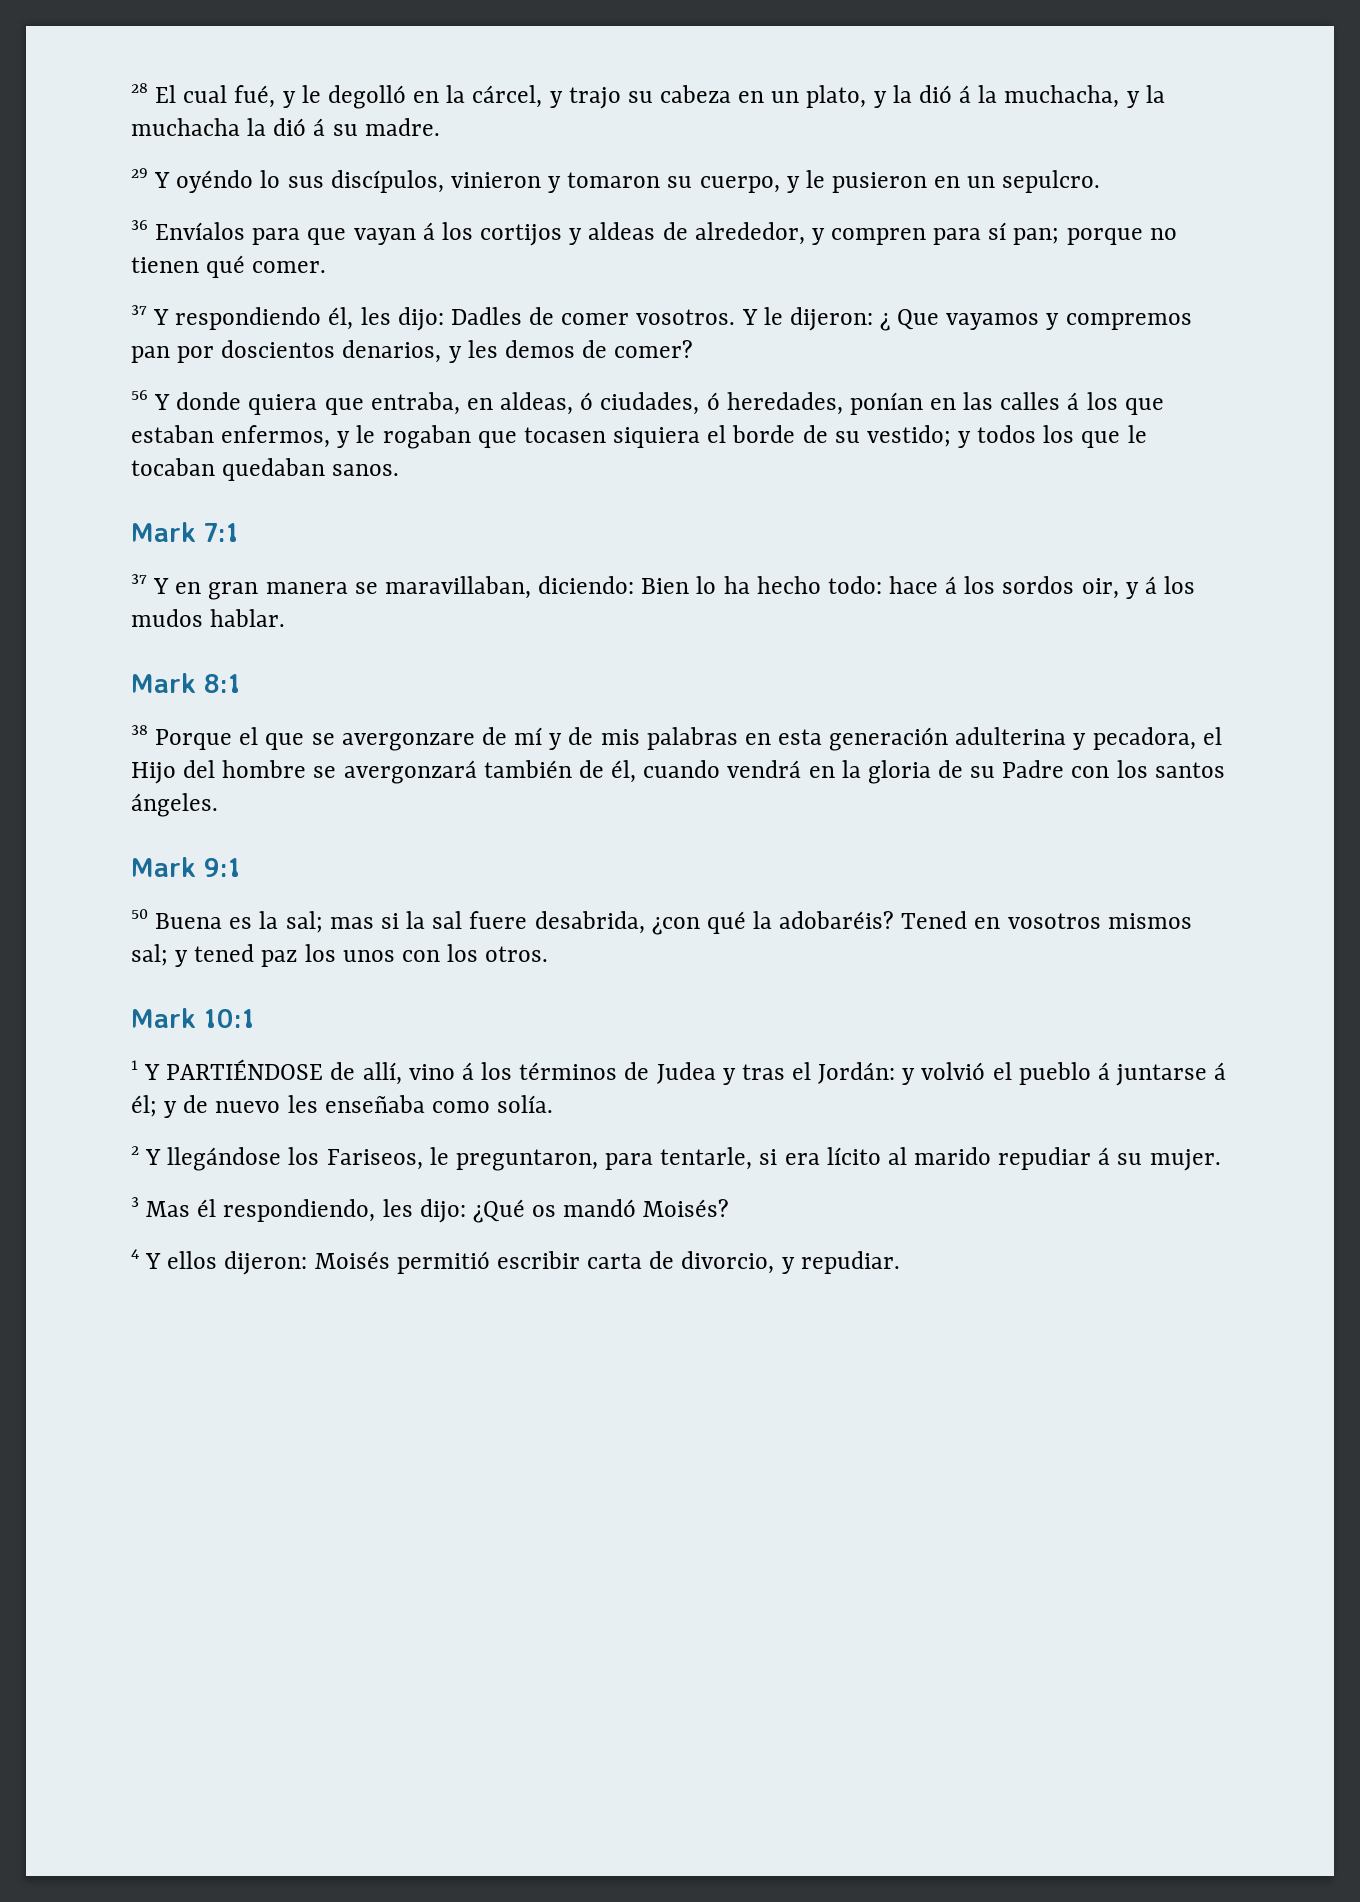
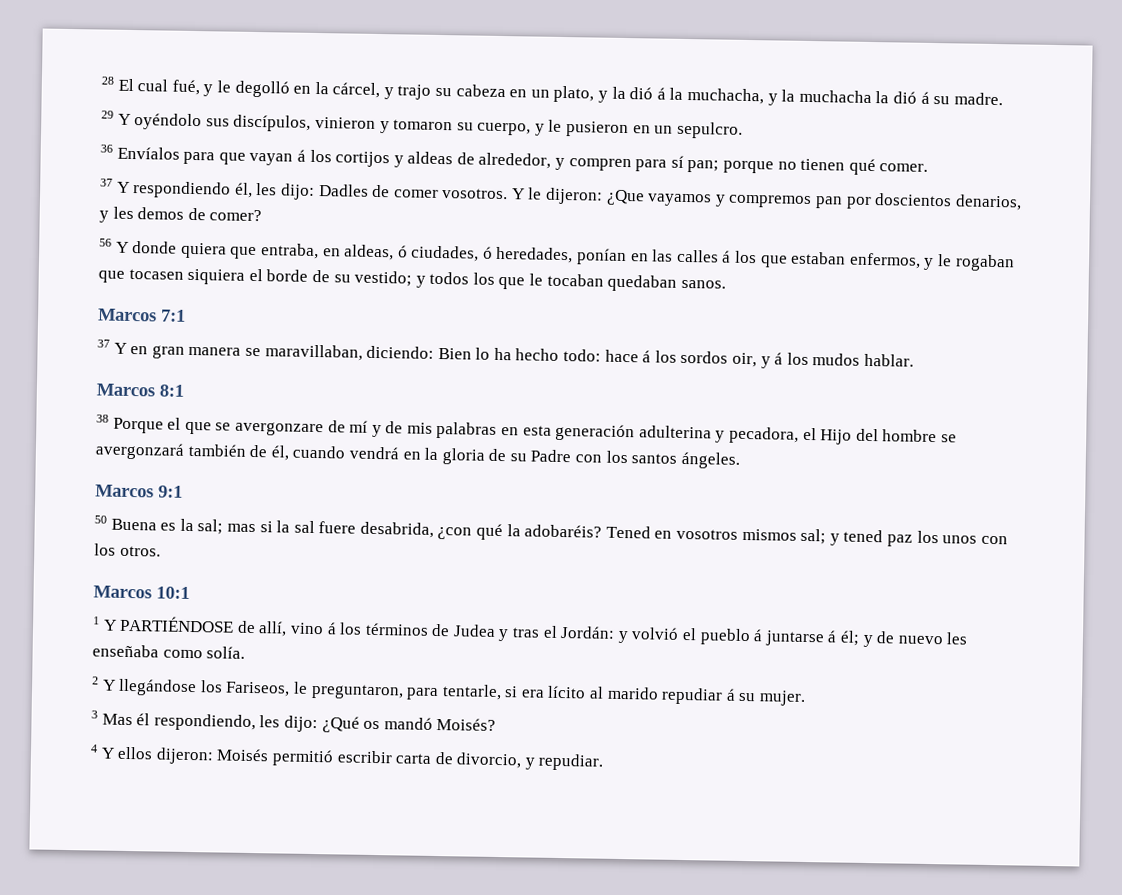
- 29 Y oyéndo lo sus discípulos, vinieron y tomaron su cuerpo, y le pusieron en un sepulcro.
+ 29 Y oyéndolo sus discípulos, vinieron y tomaron su cuerpo, y le pusieron en un sepulcro.
- Y le dijeron: ¿ Que vayamos y compremos pan por doscientos denarios, y les demos de comer?
+ Y le dijeron: ¿Que vayamos y compremos pan por doscientos denarios, y les demos de comer?
- Mark 7:1
+ Marcos 7:1
- Mark 8:1
+ Marcos 8:1
- Mark 9:1
+ Marcos 9:1
- Mark 10:1
+ Marcos 10:1

